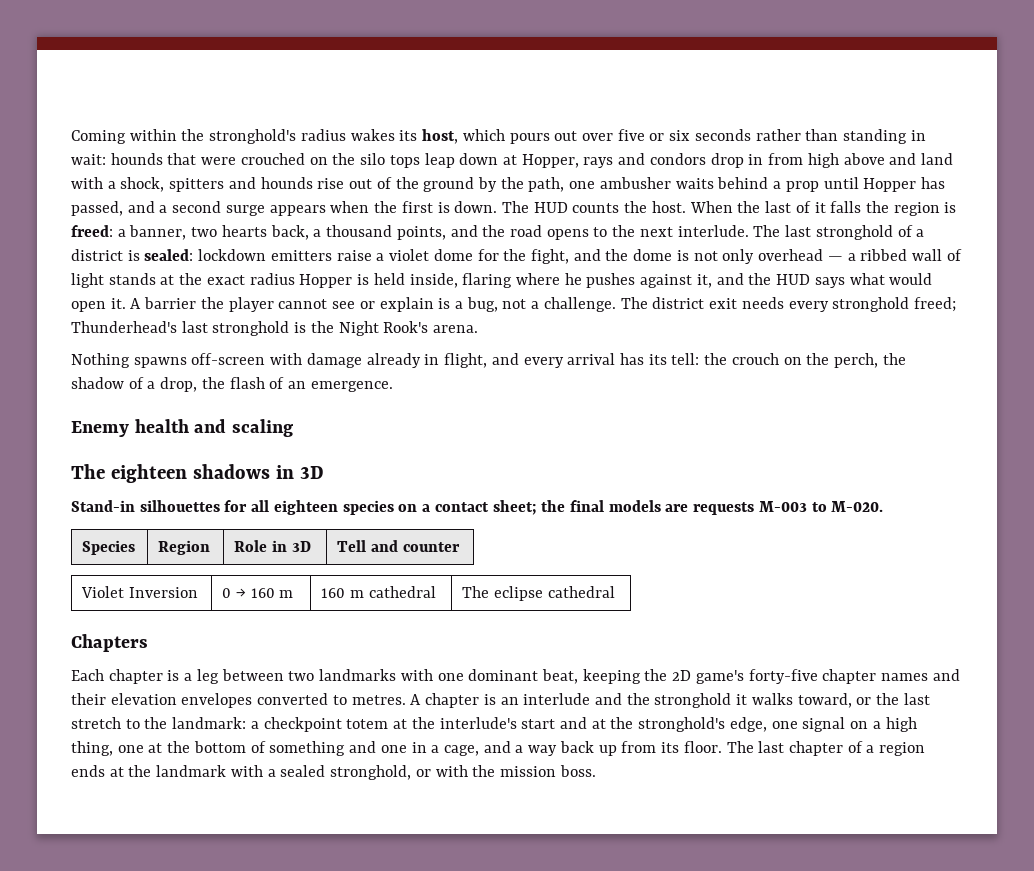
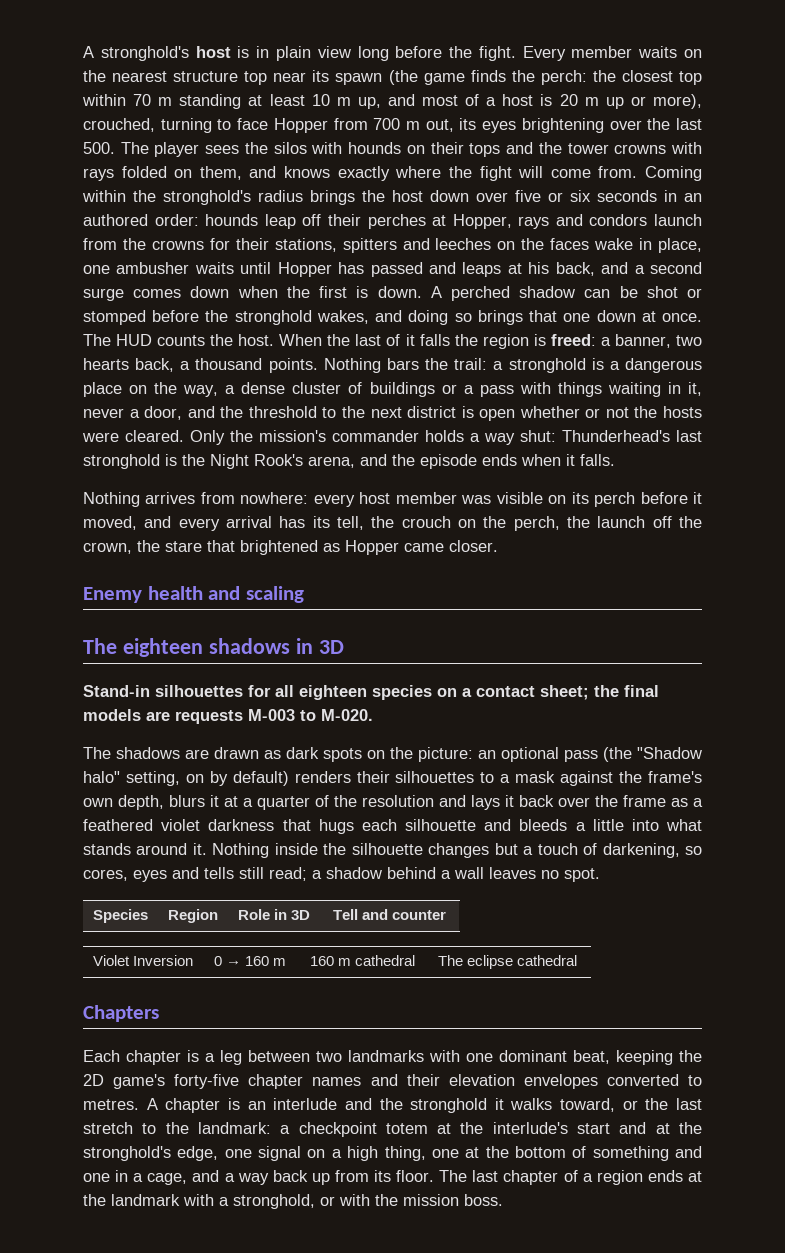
+ A stronghold's host is in plain view long before the fight. Every member waits on the nearest structure top near its spawn (the game finds the perch: the closest top within 70 m standing at least 10 m up, and most of a host is 20 m up or more), crouched, turning to face Hopper from 700 m out, its eyes brightening over the last 500. The player sees the silos with hounds on their tops and the tower crowns with rays folded on them, and knows exactly where the fight will come from.
- Coming within the stronghold's radius wakes its host, which pours out over five or six seconds rather than standing in wait: hounds that were crouched on the silo tops leap down at Hopper, rays and condors drop in from high above and land with a shock, spitters and hounds rise out of the ground by the path, one ambusher waits behind a prop until Hopper has passed, and a second surge appears when the first is down.
+ Coming within the stronghold's radius brings the host down over five or six seconds in an authored order: hounds leap off their perches at Hopper, rays and condors launch from the crowns for their stations, spitters and leeches on the faces wake in place, one ambusher waits until Hopper has passed and leaps at his back, and a second surge comes down when the first is down.
+ A perched shadow can be shot or stomped before the stronghold wakes, and doing so brings that one down at once.
- When the last of it falls the region is freed: a banner, two hearts back, a thousand points, and the road opens to the next interlude. The last stronghold of a district is sealed: lockdown emitters raise a violet dome for the fight, and the dome is not only overhead — a ribbed wall of light stands at the exact radius Hopper is held inside, flaring where he pushes against it, and the HUD says what would open it. A barrier the player cannot see or explain is a bug, not a challenge. The district exit needs every stronghold freed; Thunderhead's last stronghold is the Night Rook's arena.
- Nothing spawns off-screen with damage already in flight, and every arrival has its tell: the crouch on the perch, the shadow of a drop, the flash of an emergence.
+ When the last of it falls the region is freed: a banner, two hearts back, a thousand points. Nothing bars the trail: a stronghold is a dangerous place on the way, a dense cluster of buildings or a pass with things waiting in it, never a door, and the threshold to the next district is open whether or not the hosts were cleared. Only the mission's commander holds a way shut: Thunderhead's last stronghold is the Night Rook's arena, and the episode ends when it falls.
+ Nothing arrives from nowhere: every host member was visible on its perch before it moved, and every arrival has its tell, the crouch on the perch, the launch off the crown, the stare that brightened as Hopper came closer.
+ The shadows are drawn as dark spots on the picture: an optional pass (the "Shadow halo" setting, on by default) renders their silhouettes to a mask against the frame's own depth, blurs it at a quarter of the resolution and lays it back over the frame as a feathered violet darkness that hugs each silhouette and bleeds a little into what stands around it. Nothing inside the silhouette changes but a touch of darkening, so cores, eyes and tells still read; a shadow behind a wall leaves no spot.
- The last chapter of a region ends at the landmark with a sealed stronghold, or with the mission boss.
+ The last chapter of a region ends at the landmark with a stronghold, or with the mission boss.

